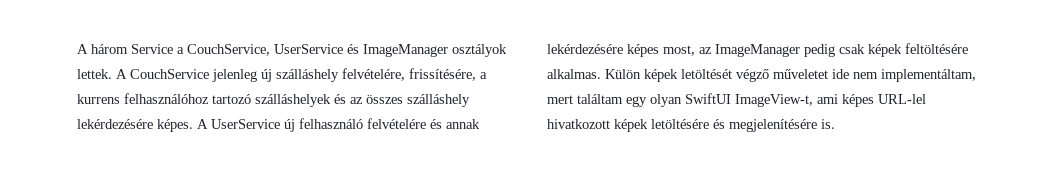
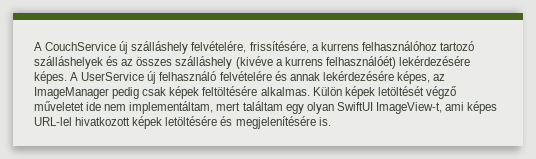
- A három Service a CouchService, UserService és ImageManager osztályok lettek. A CouchService jelenleg új szálláshely felvételére, frissítésére, a kurrens felhasználóhoz tartozó szálláshelyek és az összes szálláshely lekérdezésére képes.
+ A CouchService új szálláshely felvételére, frissítésére, a kurrens felhasználóhoz tartozó szálláshelyek és az összes szálláshely (kivéve a kurrens felhasználóét) lekérdezésére képes.
- A UserService új felhasználó felvételére és annak lekérdezésére képes most, az ImageManager pedig csak képek feltöltésére alkalmas.
+ A UserService új felhasználó felvételére és annak lekérdezésére képes, az ImageManager pedig csak képek feltöltésére alkalmas.

